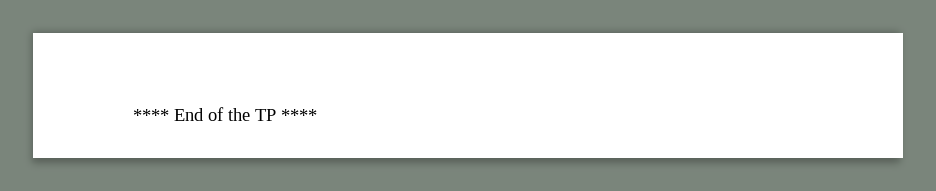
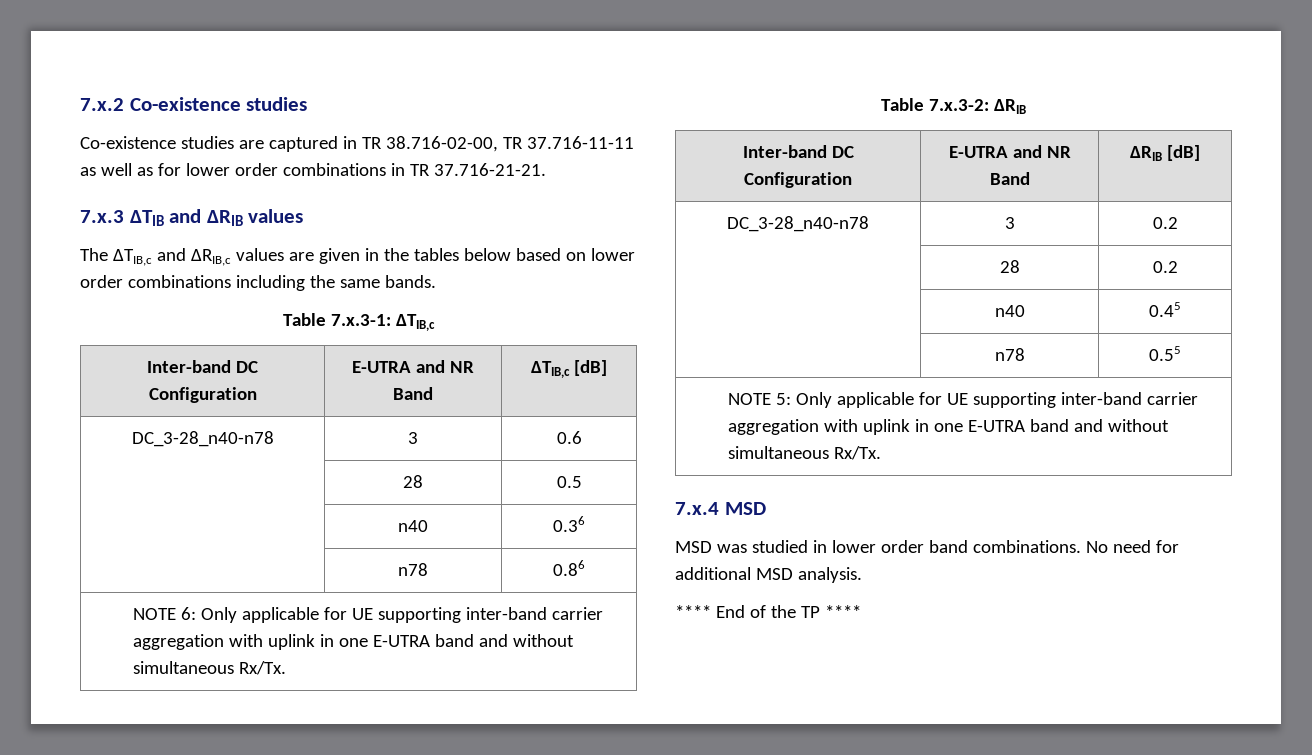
+ 7.x.2 Co-existence studies
+ Co-existence studies are captured in TR 38.716-02-00, TR 37.716-11-11 as well as for lower order combinations in TR 37.716-21-21.
+ 7.x.3 ∆TIB and ∆RIB values
+ The ΔTIB,c and ΔRIB,c values are given in the tables below based on lower order combinations including the same bands.
+ Table 7.x.3-1: ΔTIB,c
+ Inter-band DC Configuration | E-UTRA and NR Band | ΔTIB,c [dB]
+ DC_3-28_n40-n78 | 3 | 0.6
+ | 28 | 0.5
+ | n40 | 0.36
+ | n78 | 0.86
+ NOTE 6: Only applicable for UE supporting inter-band carrier aggregation with uplink in one E-UTRA band and without simultaneous Rx/Tx.
+ Table 7.x.3-2: ΔRIB
+ Inter-band DC Configuration | E-UTRA and NR Band | ΔRIB [dB]
+ DC_3-28_n40-n78 | 3 | 0.2
+ | 28 | 0.2
+ | n40 | 0.45
+ | n78 | 0.55
+ NOTE 5: Only applicable for UE supporting inter-band carrier aggregation with uplink in one E-UTRA band and without simultaneous Rx/Tx.
+ 7.x.4 MSD
+ MSD was studied in lower order band combinations. No need for additional MSD analysis.

